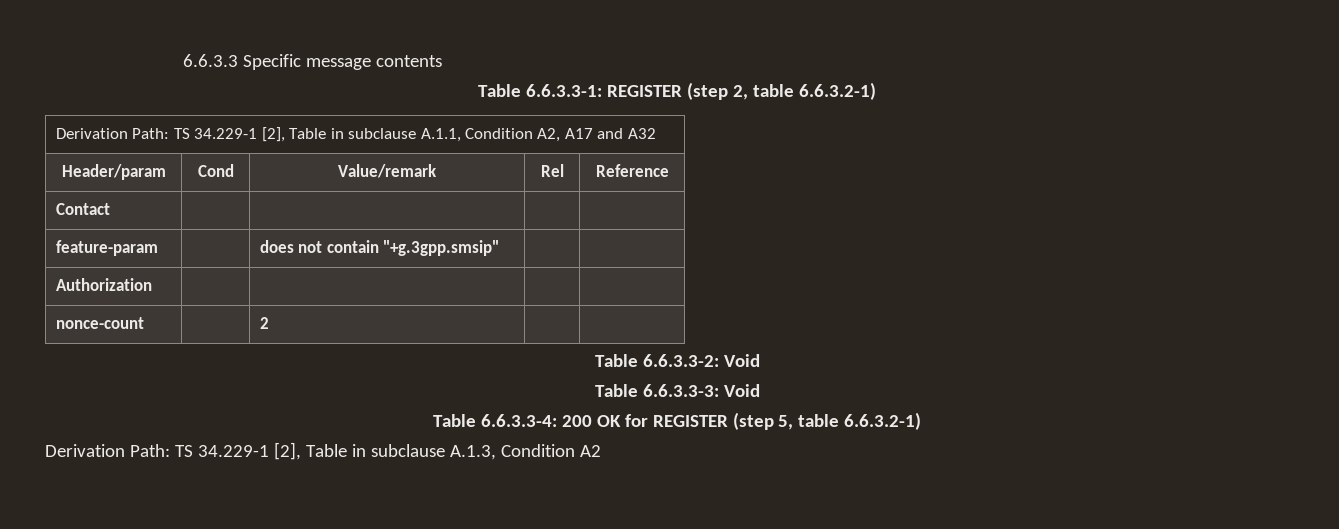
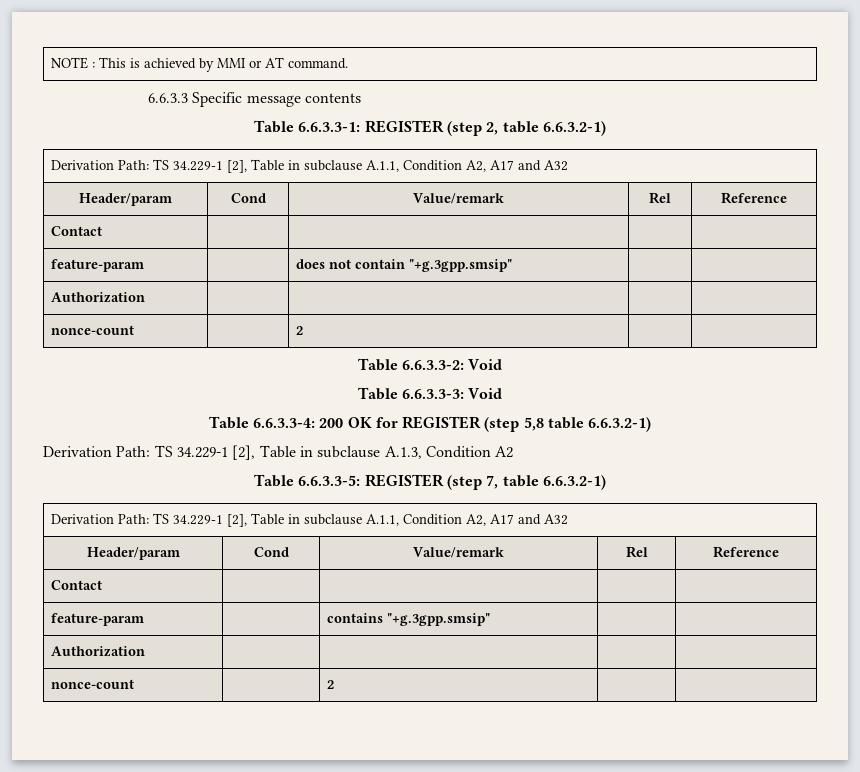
+ NOTE : This is achieved by MMI or AT command.
- Table 6.6.3.3-4: 200 OK for REGISTER (step 5, table 6.6.3.2-1)
+ Table 6.6.3.3-4: 200 OK for REGISTER (step 5,8 table 6.6.3.2-1)
+ Table 6.6.3.3-5: REGISTER (step 7, table 6.6.3.2-1)
+ Derivation Path: TS 34.229-1 [2], Table in subclause A.1.1, Condition A2, A17 and A32
+ Header/param | Cond | Value/remark | Rel | Reference
+ Contact | | | |
+ feature-param | | contains "+g.3gpp.smsip" | |
+ Authorization | | | |
+ nonce-count | | 2 | |

